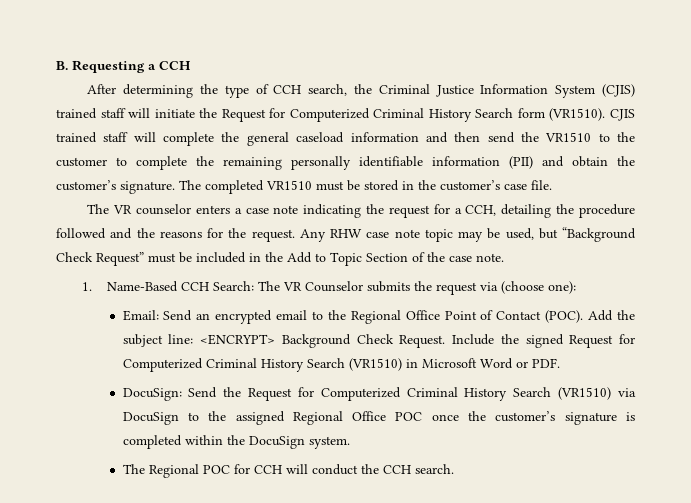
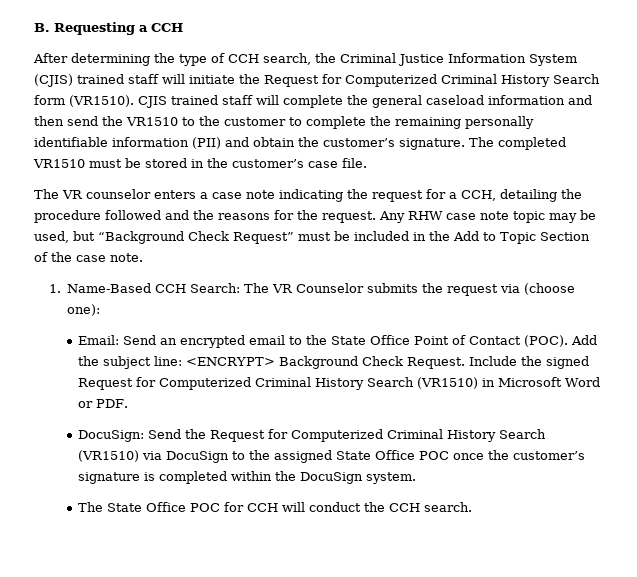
- Email: Send an encrypted email to the Regional Office Point of Contact (POC).
+ Email: Send an encrypted email to the State Office Point of Contact (POC).
- DocuSign: Send the Request for Computerized Criminal History Search (VR1510) via DocuSign to the assigned Regional Office POC once the customer’s signature is completed within the DocuSign system.
+ DocuSign: Send the Request for Computerized Criminal History Search (VR1510) via DocuSign to the assigned State Office POC once the customer’s signature is completed within the DocuSign system.
- The Regional POC for CCH will conduct the CCH search.
+ The State Office POC for CCH will conduct the CCH search.

